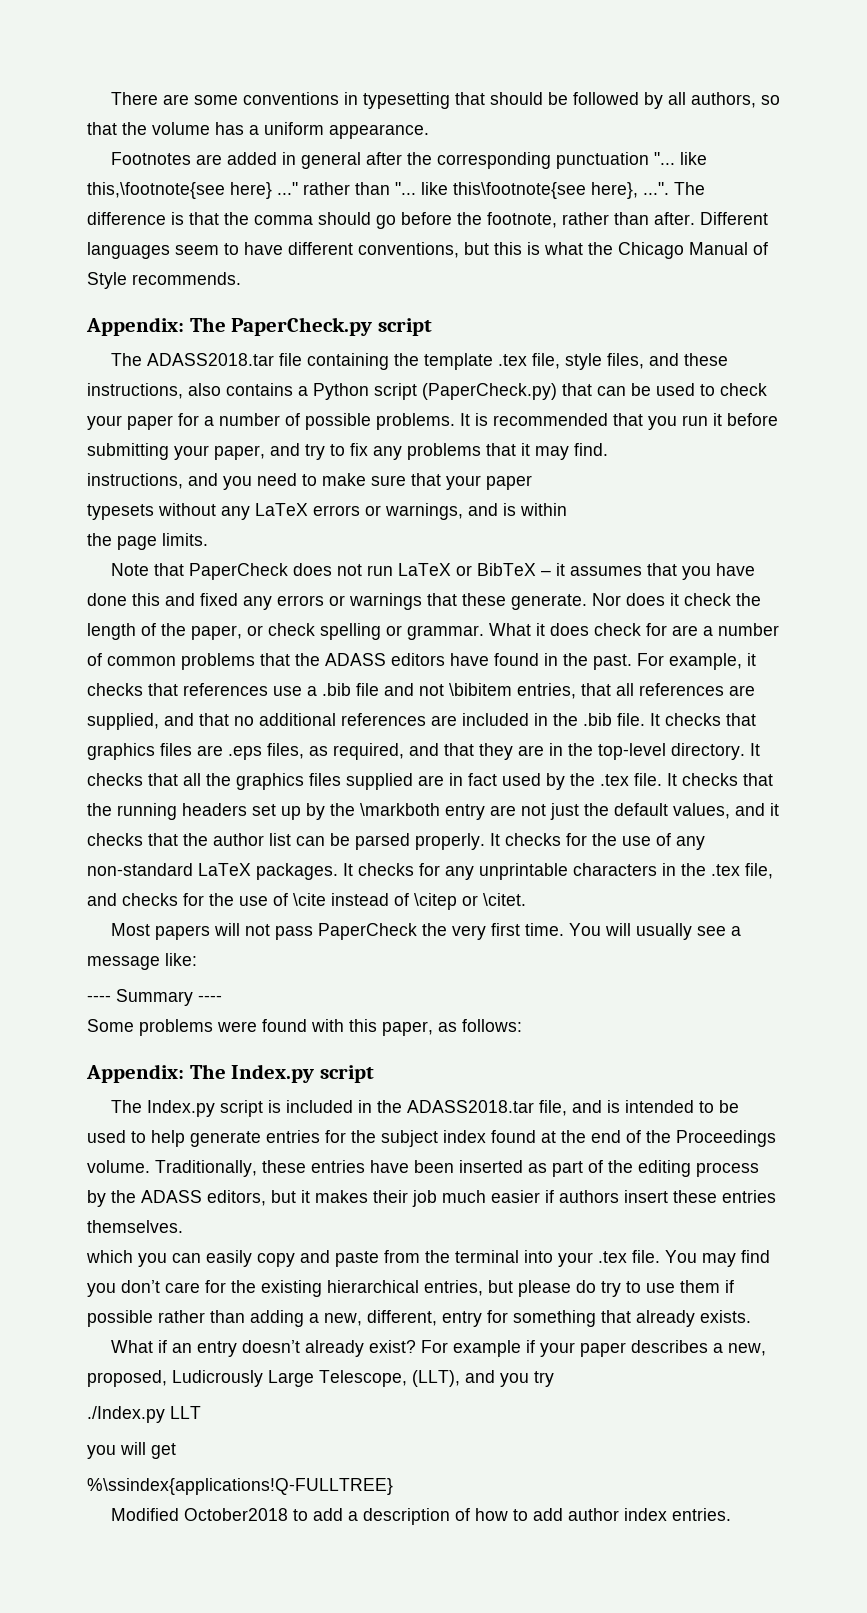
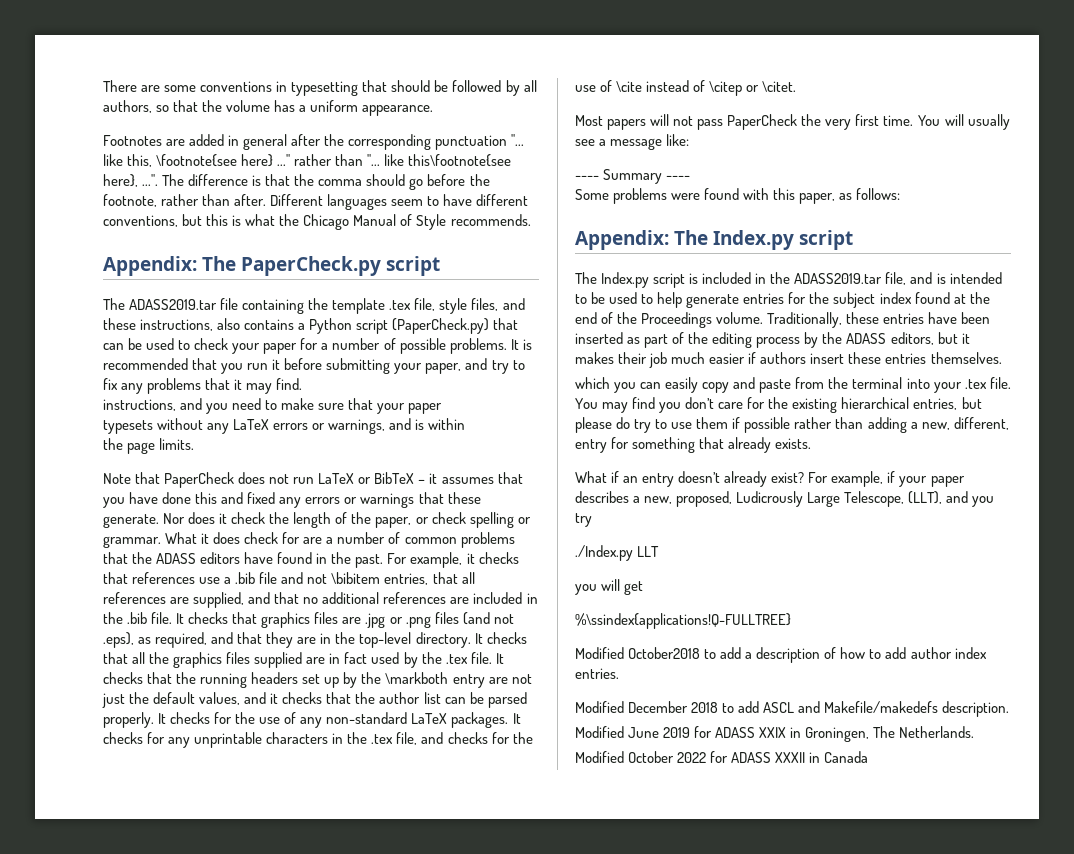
- Footnotes are added in general after the corresponding punctuation "... like this,\footnote{see here} ..." rather than "... like this\footnote{see here}, ...". The difference is that the comma should go before the footnote, rather than after.
+ Footnotes are added in general after the corresponding punctuation "... like this, \footnote{see here} ..." rather than "... like this\footnote{see here}, ...". The difference is that the comma should go before the footnote, rather than after.
- The ADASS2018.tar file containing the template .tex file, style files, and these instructions, also contains a Python script (PaperCheck.py) that can be used to check your paper for a number of possible problems.
+ The ADASS2019.tar file containing the template .tex file, style files, and these instructions, also contains a Python script (PaperCheck.py) that can be used to check your paper for a number of possible problems.
- It checks that graphics files are .eps files, as required, and that they are in the top-level directory.
+ It checks that graphics files are .jpg or .png files (and not .eps), as required, and that they are in the top-level directory.
- The Index.py script is included in the ADASS2018.tar file, and is intended to be used to help generate entries for the subject index found at the end of the Proceedings volume.
+ The Index.py script is included in the ADASS2019.tar file, and is intended to be used to help generate entries for the subject index found at the end of the Proceedings volume.
- For example if your paper describes a new, proposed, Ludicrously Large Telescope, (LLT), and you try
+ For example, if your paper describes a new, proposed, Ludicrously Large Telescope, (LLT), and you try
+ Modified December 2018 to add ASCL and Makefile/makedefs description.
+ Modified June 2019 for ADASS XXIX in Groningen, The Netherlands.
+ Modified October 2022 for ADASS XXXII in Canada

